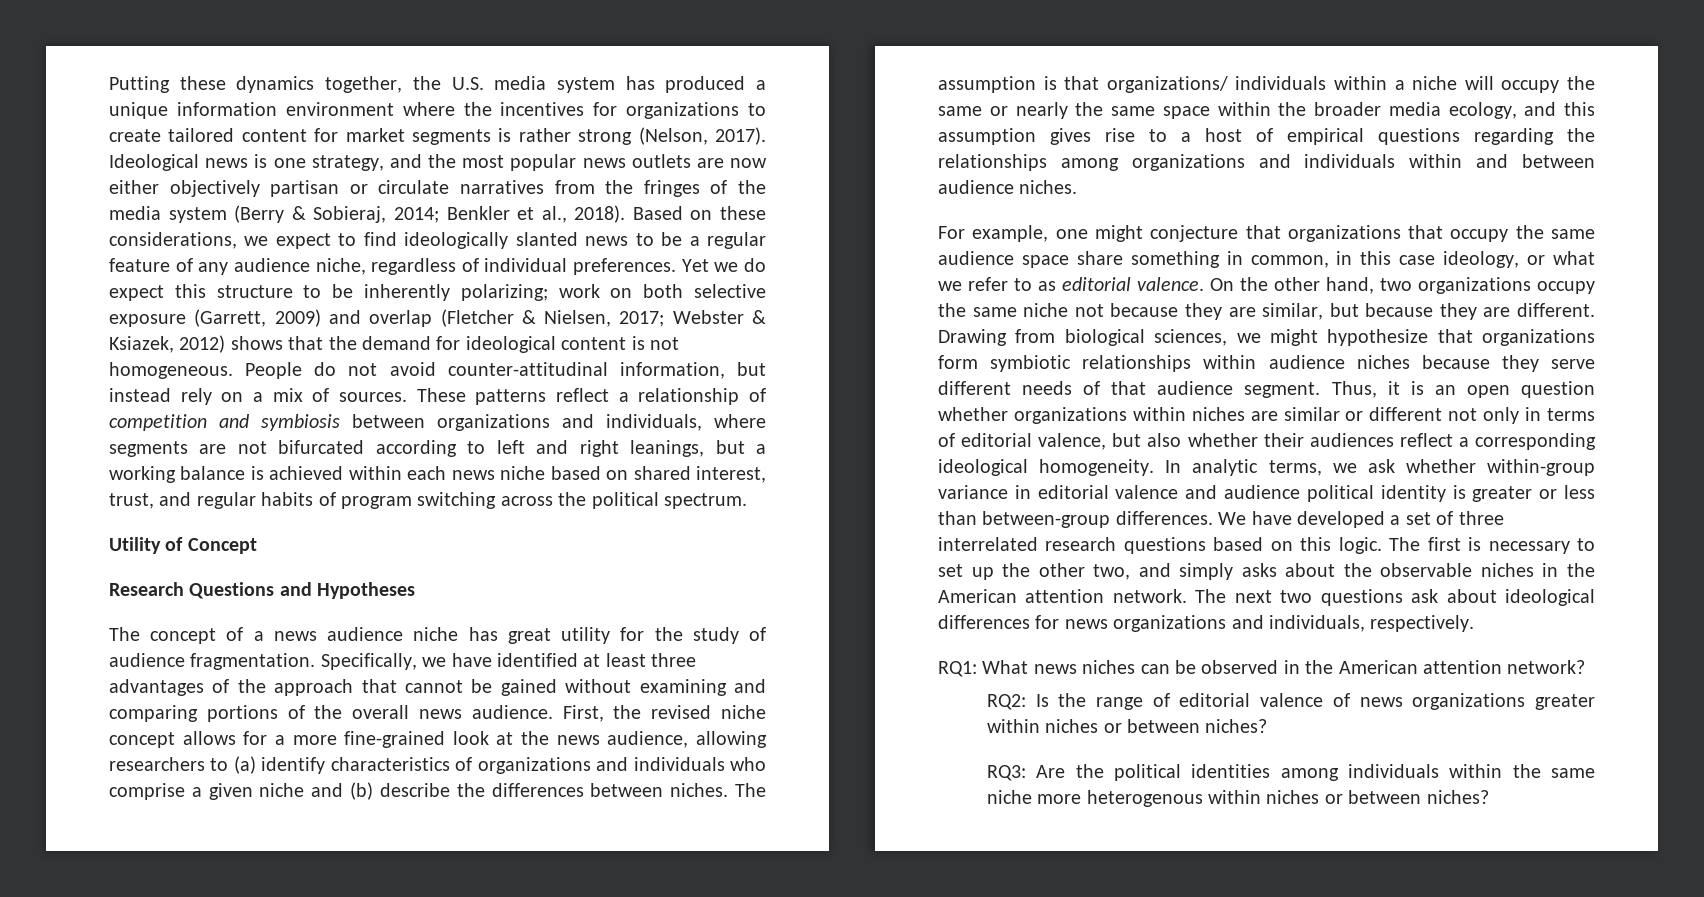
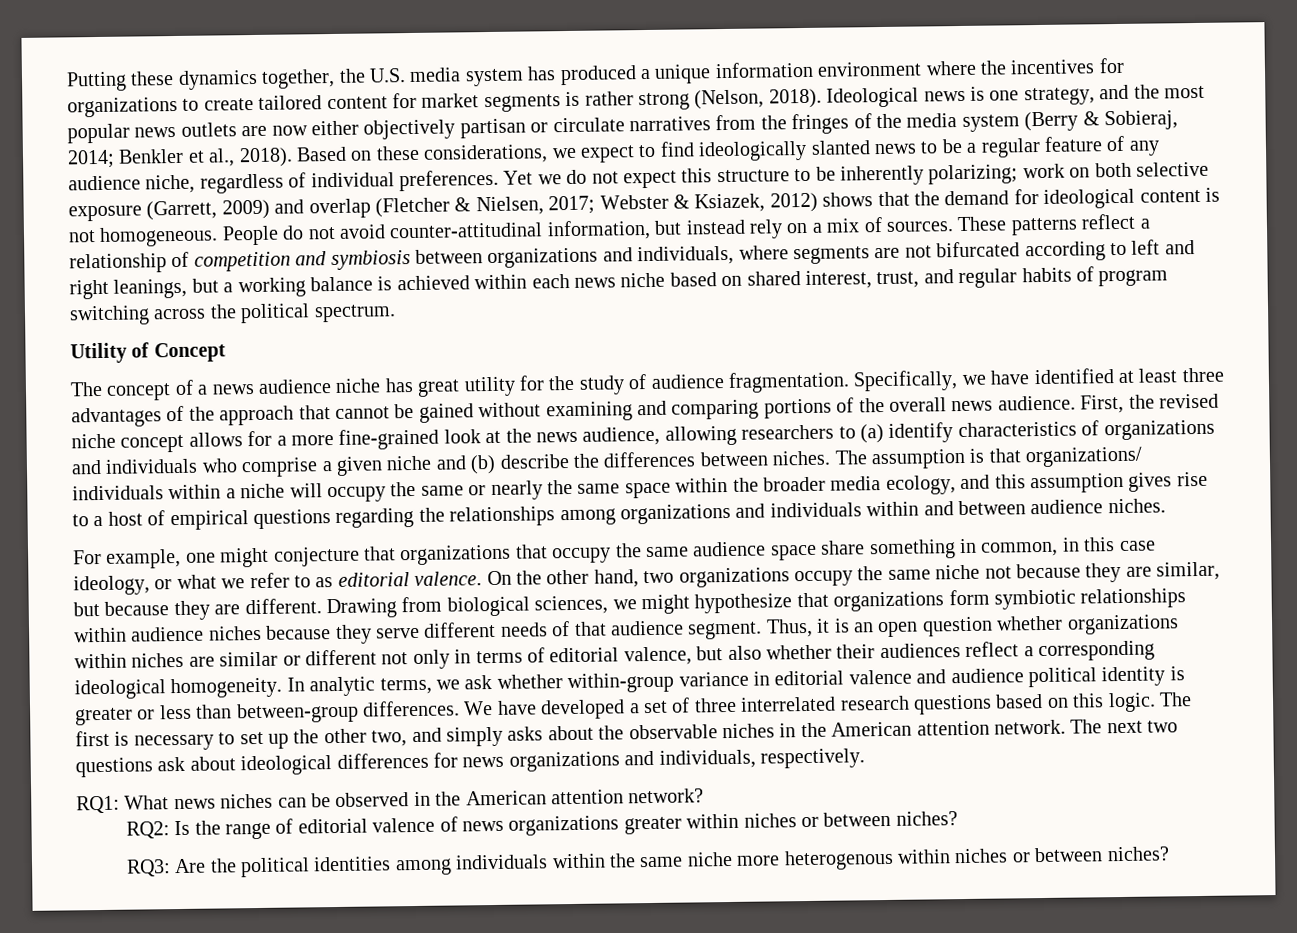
- Putting these dynamics together, the U.S. media system has produced a unique information environment where the incentives for organizations to create tailored content for market segments is rather strong (Nelson, 2017).
+ Putting these dynamics together, the U.S. media system has produced a unique information environment where the incentives for organizations to create tailored content for market segments is rather strong (Nelson, 2018).
- Yet we do expect this structure to be inherently polarizing; work on both selective exposure (Garrett, 2009) and overlap (Fletcher & Nielsen, 2017; Webster & Ksiazek, 2012) shows that the demand for ideological content is not homogeneous.
+ Yet we do not expect this structure to be inherently polarizing; work on both selective exposure (Garrett, 2009) and overlap (Fletcher & Nielsen, 2017; Webster & Ksiazek, 2012) shows that the demand for ideological content is not homogeneous.
- Research Questions and Hypotheses

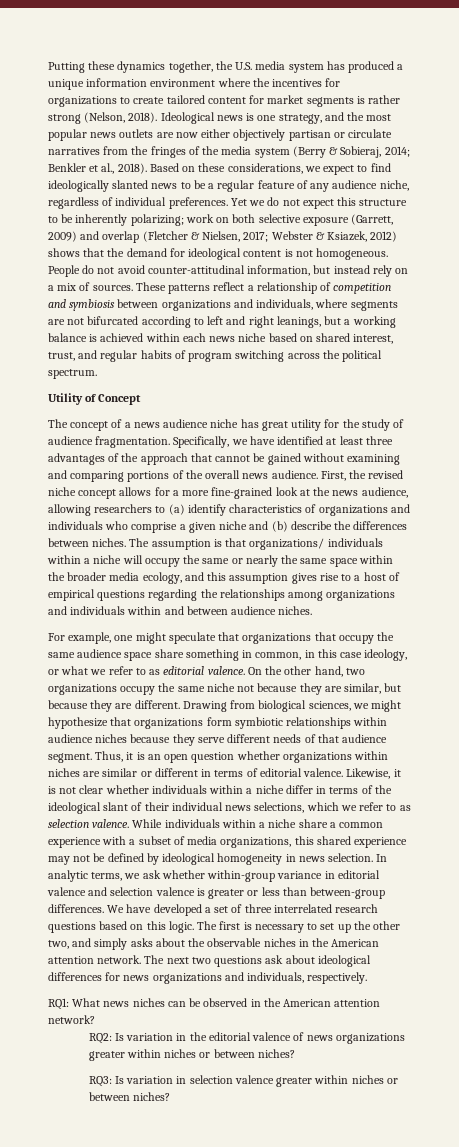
- For example, one might conjecture that organizations that occupy the same audience space share something in common, in this case ideology, or what we refer to as editorial valence.
+ For example, one might speculate that organizations that occupy the same audience space share something in common, in this case ideology, or what we refer to as editorial valence.
- Thus, it is an open question whether organizations within niches are similar or different not only in terms of editorial valence, but also whether their audiences reflect a corresponding ideological homogeneity.
+ Thus, it is an open question whether organizations within niches are similar or different in terms of editorial valence. Likewise, it is not clear whether individuals within a niche differ in terms of the ideological slant of their individual news selections, which we refer to as selection valence. While individuals within a niche share a common experience with a subset of media organizations, this shared experience may not be defined by ideological homogeneity in news selection.
- In analytic terms, we ask whether within-group variance in editorial valence and audience political identity is greater or less than between-group differences.
+ In analytic terms, we ask whether within-group variance in editorial valence and selection valence is greater or less than between-group differences.
- RQ2: Is the range of editorial valence of news organizations greater within niches or between niches?
+ RQ2: Is variation in the editorial valence of news organizations greater within niches or between niches?
- RQ3: Are the political identities among individuals within the same niche more heterogenous within niches or between niches?
+ RQ3: Is variation in selection valence greater within niches or between niches?

